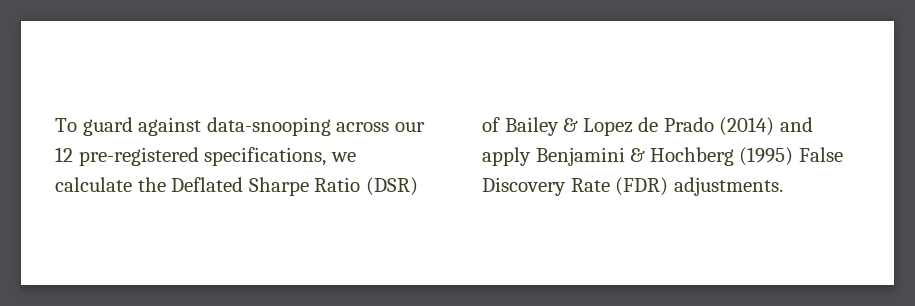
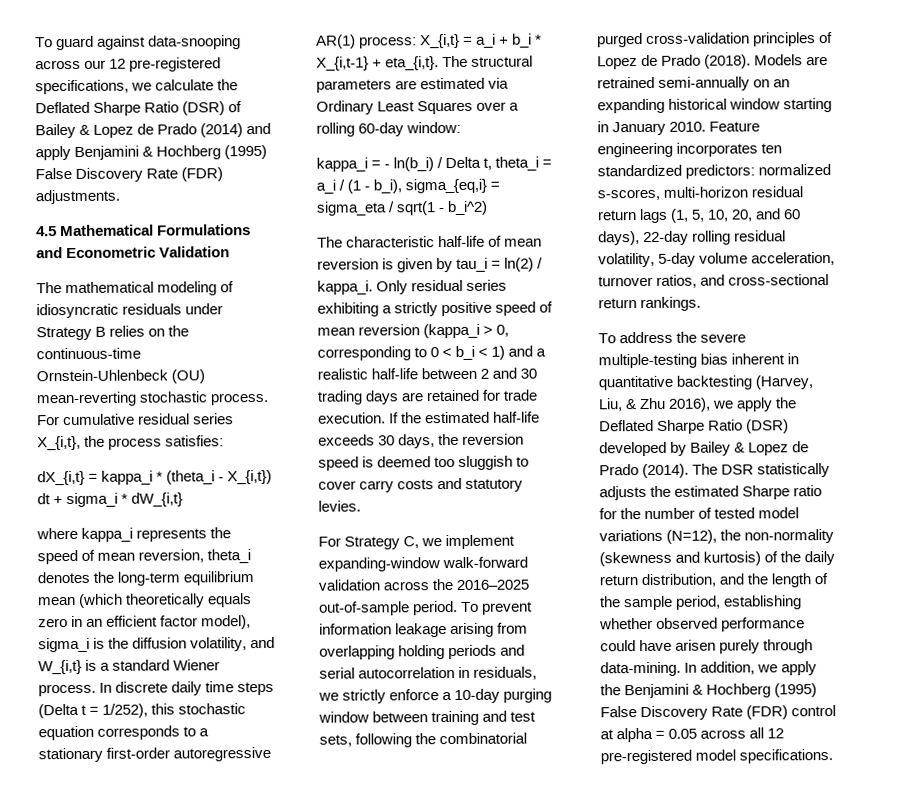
+ 4.5 Mathematical Formulations and Econometric Validation
+ The mathematical modeling of idiosyncratic residuals under Strategy B relies on the continuous-time Ornstein-Uhlenbeck (OU) mean-reverting stochastic process. For cumulative residual series X_{i,t}, the process satisfies:
+ dX_{i,t} = kappa_i * (theta_i - X_{i,t}) dt + sigma_i * dW_{i,t}
+ where kappa_i represents the speed of mean reversion, theta_i denotes the long-term equilibrium mean (which theoretically equals zero in an efficient factor model), sigma_i is the diffusion volatility, and W_{i,t} is a standard Wiener process. In discrete daily time steps (Delta t = 1/252), this stochastic equation corresponds to a stationary first-order autoregressive AR(1) process: X_{i,t} = a_i + b_i * X_{i,t-1} + eta_{i,t}. The structural parameters are estimated via Ordinary Least Squares over a rolling 60-day window:
+ kappa_i = - ln(b_i) / Delta t, theta_i = a_i / (1 - b_i), sigma_{eq,i} = sigma_eta / sqrt(1 - b_i^2)
+ The characteristic half-life of mean reversion is given by tau_i = ln(2) / kappa_i. Only residual series exhibiting a strictly positive speed of mean reversion (kappa_i > 0, corresponding to 0 < b_i < 1) and a realistic half-life between 2 and 30 trading days are retained for trade execution. If the estimated half-life exceeds 30 days, the reversion speed is deemed too sluggish to cover carry costs and statutory levies.
+ For Strategy C, we implement expanding-window walk-forward validation across the 2016–2025 out-of-sample period. To prevent information leakage arising from overlapping holding periods and serial autocorrelation in residuals, we strictly enforce a 10-day purging window between training and test sets, following the combinatorial purged cross-validation principles of Lopez de Prado (2018). Models are retrained semi-annually on an expanding historical window starting in January 2010. Feature engineering incorporates ten standardized predictors: normalized s-scores, multi-horizon residual return lags (1, 5, 10, 20, and 60 days), 22-day rolling residual volatility, 5-day volume acceleration, turnover ratios, and cross-sectional return rankings.
+ To address the severe multiple-testing bias inherent in quantitative backtesting (Harvey, Liu, & Zhu 2016), we apply the Deflated Sharpe Ratio (DSR) developed by Bailey & Lopez de Prado (2014). The DSR statistically adjusts the estimated Sharpe ratio for the number of tested model variations (N=12), the non-normality (skewness and kurtosis) of the daily return distribution, and the length of the sample period, establishing whether observed performance could have arisen purely through data-mining. In addition, we apply the Benjamini & Hochberg (1995) False Discovery Rate (FDR) control at alpha = 0.05 across all 12 pre-registered model specifications.

